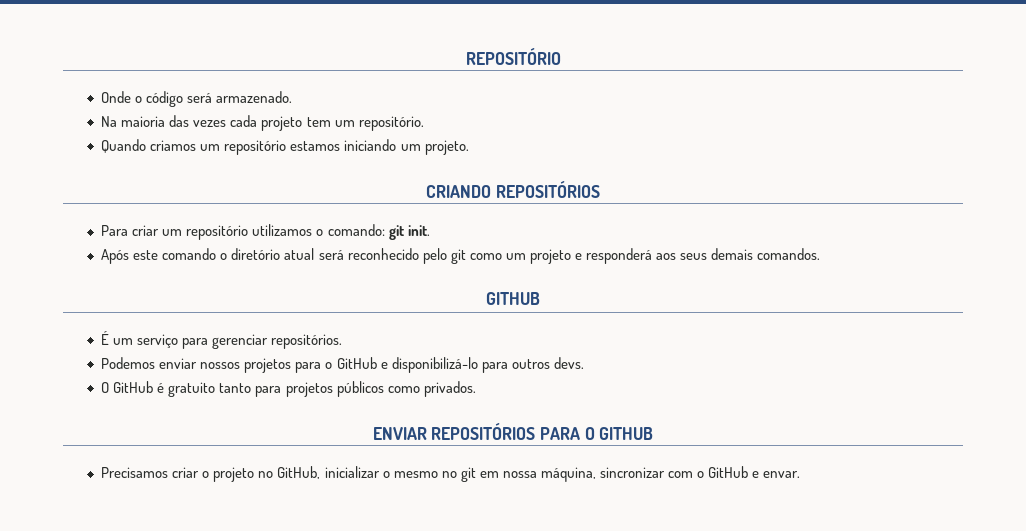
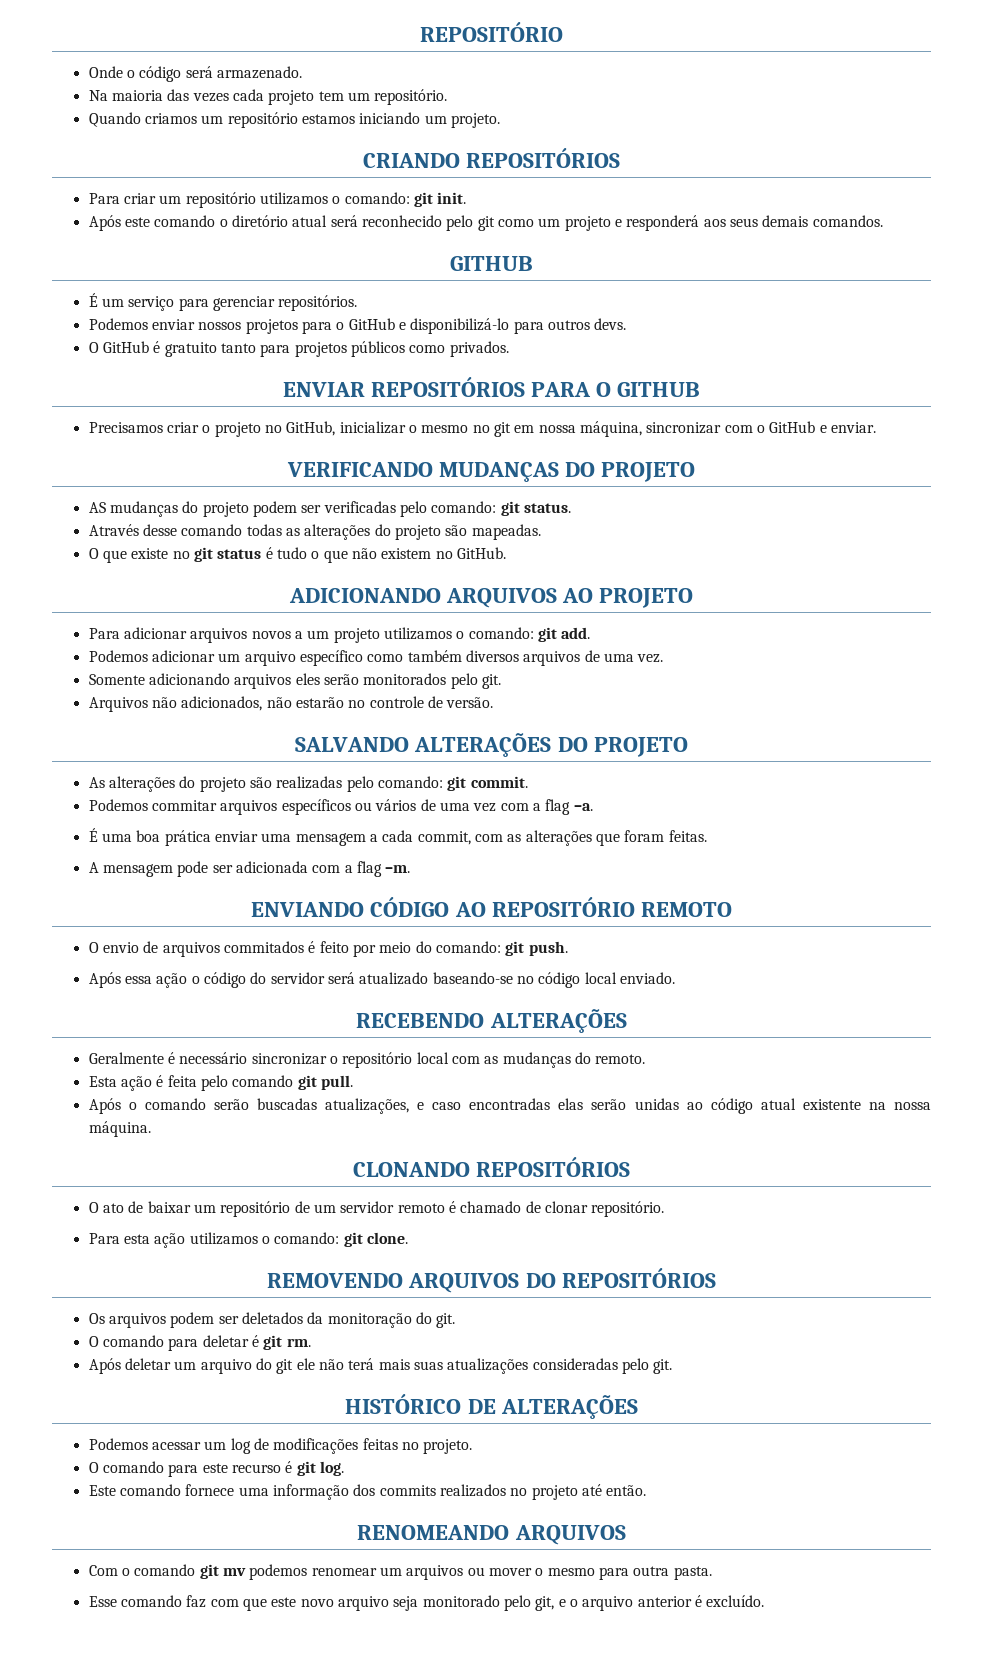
- Precisamos criar o projeto no GitHub, inicializar o mesmo no git em nossa máquina, sincronizar com o GitHub e envar.
+ Precisamos criar o projeto no GitHub, inicializar o mesmo no git em nossa máquina, sincronizar com o GitHub e enviar.
+ VERIFICANDO MUDANÇAS DO PROJETO
+ AS mudanças do projeto podem ser verificadas pelo comando: git status.
+ Através desse comando todas as alterações do projeto são mapeadas.
+ O que existe no git status é tudo o que não existem no GitHub.
+ ADICIONANDO ARQUIVOS AO PROJETO
+ Para adicionar arquivos novos a um projeto utilizamos o comando: git add.
+ Podemos adicionar um arquivo específico como também diversos arquivos de uma vez.
+ Somente adicionando arquivos eles serão monitorados pelo git.
+ Arquivos não adicionados, não estarão no controle de versão.
+ SALVANDO ALTERAÇÕES DO PROJETO
+ As alterações do projeto são realizadas pelo comando: git commit.
+ Podemos commitar arquivos específicos ou vários de uma vez com a flag –a.
+ É uma boa prática enviar uma mensagem a cada commit, com as alterações que foram feitas.
+ A mensagem pode ser adicionada com a flag –m.
+ ENVIANDO CÓDIGO AO REPOSITÓRIO REMOTO
+ O envio de arquivos commitados é feito por meio do comando: git push.
+ Após essa ação o código do servidor será atualizado baseando-se no código local enviado.
+ RECEBENDO ALTERAÇÕES
+ Geralmente é necessário sincronizar o repositório local com as mudanças do remoto.
+ Esta ação é feita pelo comando git pull.
+ Após o comando serão buscadas atualizações, e caso encontradas elas serão unidas ao código atual existente na nossa máquina.
+ CLONANDO REPOSITÓRIOS
+ O ato de baixar um repositório de um servidor remoto é chamado de clonar repositório.
+ Para esta ação utilizamos o comando: git clone.
+ REMOVENDO ARQUIVOS DO REPOSITÓRIOS
+ Os arquivos podem ser deletados da monitoração do git.
+ O comando para deletar é git rm.
+ Após deletar um arquivo do git ele não terá mais suas atualizações consideradas pelo git.
+ HISTÓRICO DE ALTERAÇÕES
+ Podemos acessar um log de modificações feitas no projeto.
+ O comando para este recurso é git log.
+ Este comando fornece uma informação dos commits realizados no projeto até então.
+ RENOMEANDO ARQUIVOS
+ Com o comando git mv podemos renomear um arquivos ou mover o mesmo para outra pasta.
+ Esse comando faz com que este novo arquivo seja monitorado pelo git, e o arquivo anterior é excluído.

